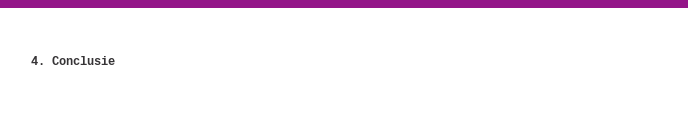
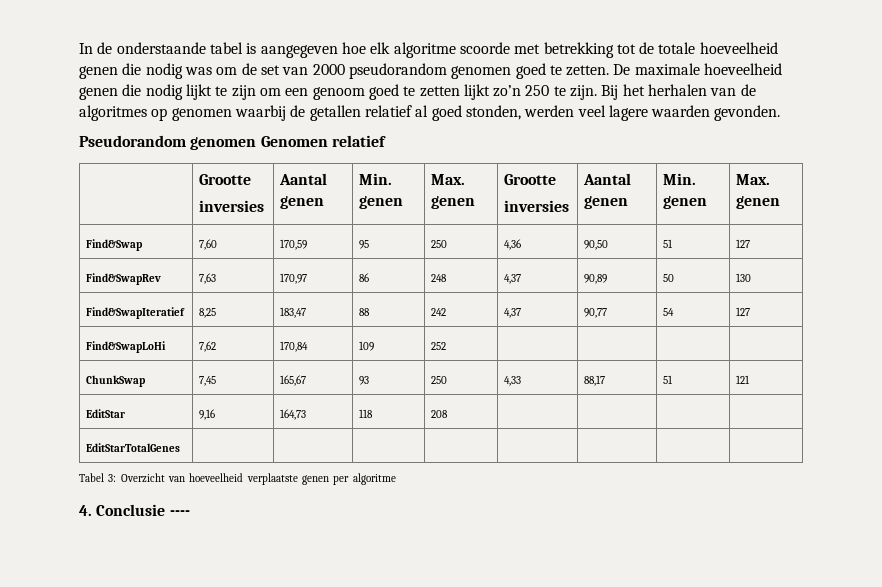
+ In de onderstaande tabel is aangegeven hoe elk algoritme scoorde met betrekking tot de totale hoeveelheid genen die nodig was om de set van 2000 pseudorandom genomen goed te zetten. De maximale hoeveelheid genen die nodig lijkt te zijn om een genoom goed te zetten lijkt zo’n 250 te zijn. Bij het herhalen van de algoritmes op genomen waarbij de getallen relatief al goed stonden, werden veel lagere waarden gevonden.
+ Pseudorandom genomen Genomen relatief
+ | Grootte
+ inversies | Aantal genen | Min. genen | Max. genen | Grootte
+ inversies | Aantal genen | Min. genen | Max. genen
+ Find&Swap | 7,60 | 170,59 | 95 | 250 | 4,36 | 90,50 | 51 | 127
+ Find&SwapRev | 7,63 | 170,97 | 86 | 248 | 4,37 | 90,89 | 50 | 130
+ Find&SwapIteratief | 8,25 | 183,47 | 88 | 242 | 4,37 | 90,77 | 54 | 127
+ Find&SwapLoHi | 7,62 | 170,84 | 109 | 252 | | | |
+ ChunkSwap | 7,45 | 165,67 | 93 | 250 | 4,33 | 88,17 | 51 | 121
+ EditStar | 9,16 | 164,73 | 118 | 208 | | | |
+ EditStarTotalGenes | | | | | | | |
+ Tabel 3: Overzicht van hoeveelheid verplaatste genen per algoritme
- 4. Conclusie
+ 4. Conclusie ----

